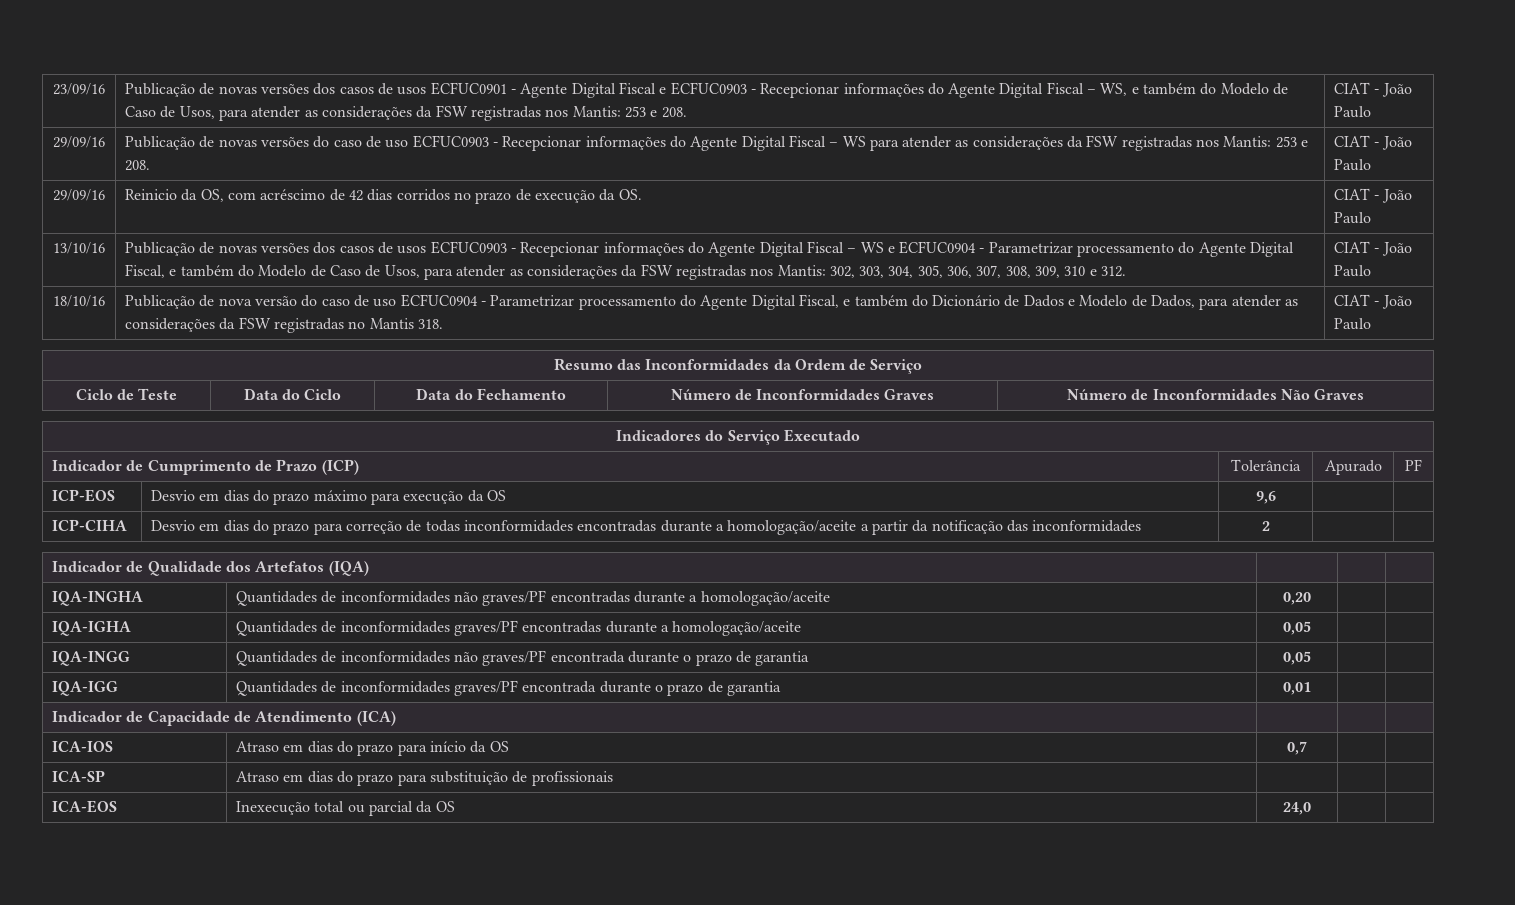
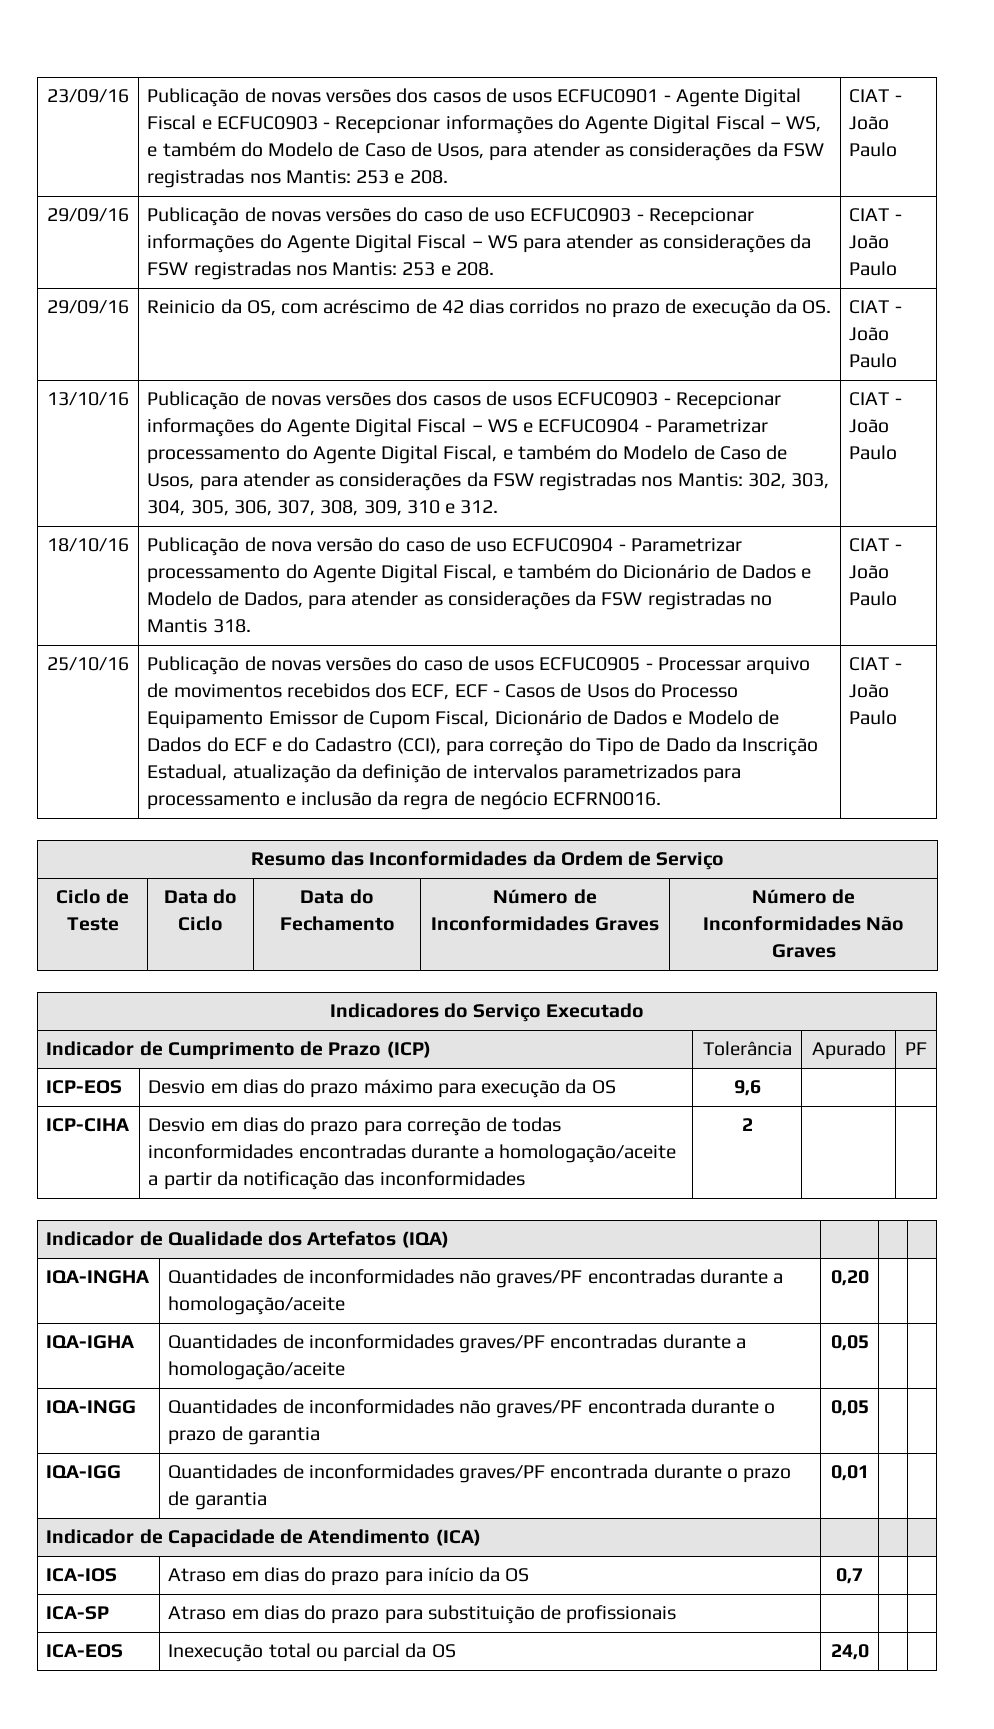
+ 25/10/16 | Publicação de novas versões do caso de usos ECFUC0905 - Processar arquivo de movimentos recebidos dos ECF, ECF - Casos de Usos do Processo Equipamento Emissor de Cupom Fiscal, Dicionário de Dados e Modelo de Dados do ECF e do Cadastro (CCI), para correção do Tipo de Dado da Inscrição Estadual, atualização da definição de intervalos parametrizados para processamento e inclusão da regra de negócio ECFRN0016. | CIAT - João Paulo

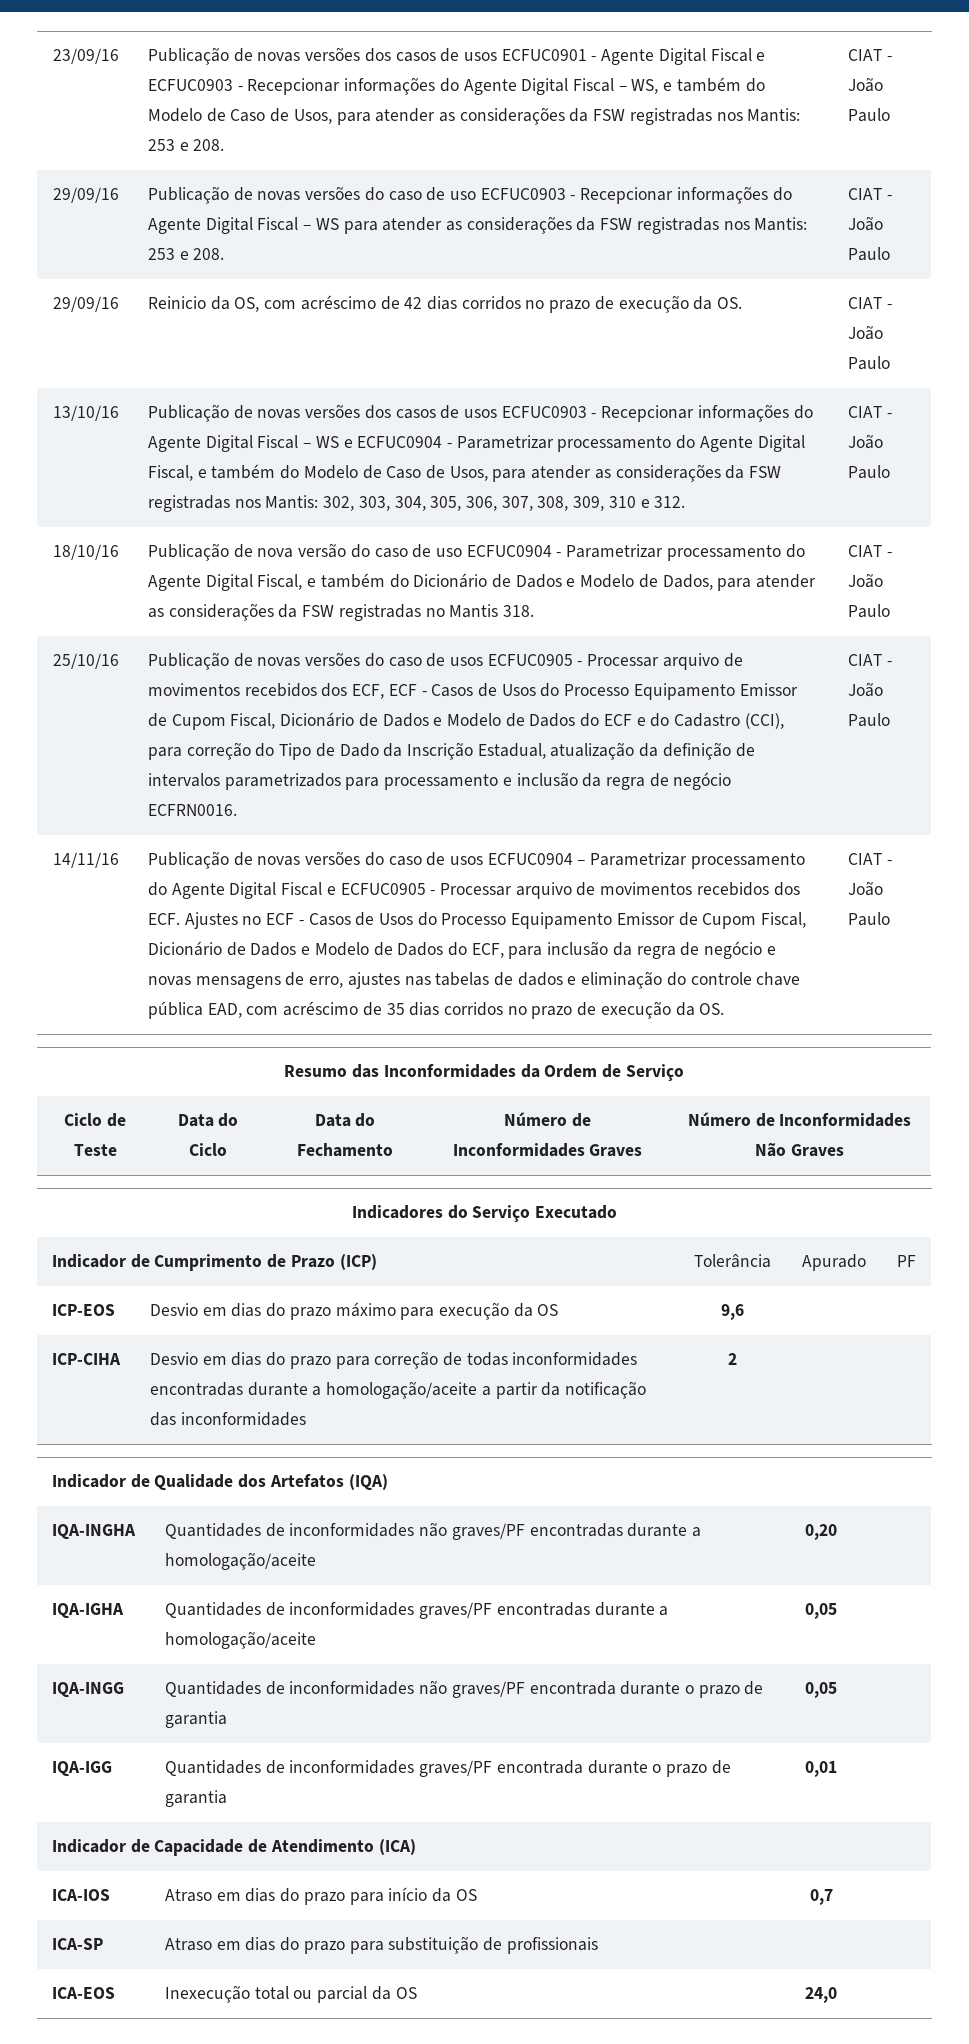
+ 14/11/16 | Publicação de novas versões do caso de usos ECFUC0904 – Parametrizar processamento do Agente Digital Fiscal e ECFUC0905 - Processar arquivo de movimentos recebidos dos ECF. Ajustes no ECF - Casos de Usos do Processo Equipamento Emissor de Cupom Fiscal, Dicionário de Dados e Modelo de Dados do ECF, para inclusão da regra de negócio e novas mensagens de erro, ajustes nas tabelas de dados e eliminação do controle chave pública EAD, com acréscimo de 35 dias corridos no prazo de execução da OS. | CIAT - João Paulo

